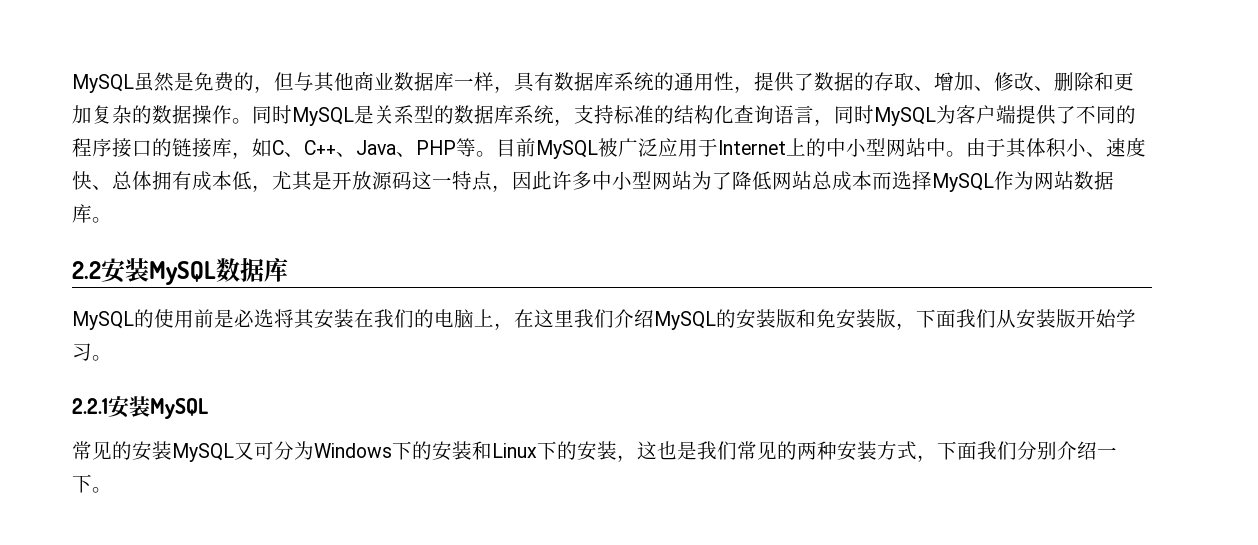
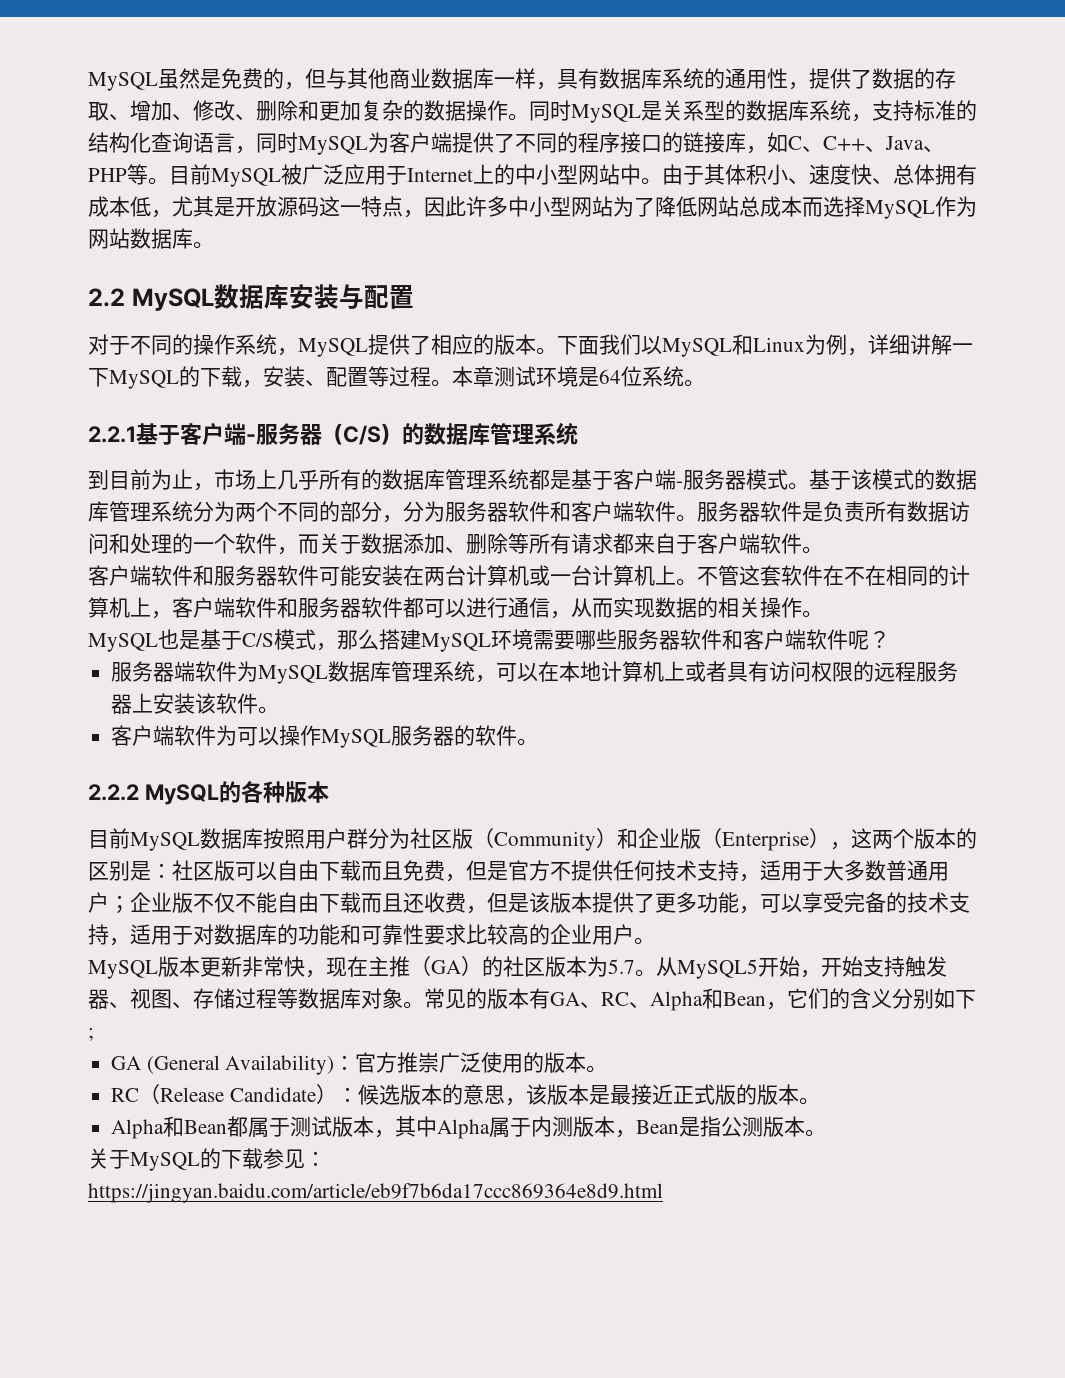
- 2.2安装MySQL数据库
- MySQL的使用前是必选将其安装在我们的电脑上，在这里我们介绍MySQL的安装版和免安装版，下面我们从安装版开始学习。
- 2.2.1安装MySQL
- 常见的安装MySQL又可分为Windows下的安装和Linux下的安装，这也是我们常见的两种安装方式，下面我们分别介绍一下。
+ 2.2 MySQL数据库安装与配置
+ 对于不同的操作系统，MySQL提供了相应的版本。下面我们以MySQL和Linux为例，详细讲解一下MySQL的下载，安装、配置等过程。本章测试环境是64位系统。
+ 2.2.1基于客户端-服务器（C/S）的数据库管理系统
+ 到目前为止，市场上几乎所有的数据库管理系统都是基于客户端-服务器模式。基于该模式的数据库管理系统分为两个不同的部分，分为服务器软件和客户端软件。服务器软件是负责所有数据访问和处理的一个软件，而关于数据添加、删除等所有请求都来自于客户端软件。
+ 客户端软件和服务器软件可能安装在两台计算机或一台计算机上。不管这套软件在不在相同的计算机上，客户端软件和服务器软件都可以进行通信，从而实现数据的相关操作。
+ MySQL也是基于C/S模式，那么搭建MySQL环境需要哪些服务器软件和客户端软件呢？
+ 服务器端软件为MySQL数据库管理系统，可以在本地计算机上或者具有访问权限的远程服务器上安装该软件。
+ 客户端软件为可以操作MySQL服务器的软件。
+ 2.2.2 MySQL的各种版本
+ 目前MySQL数据库按照用户群分为社区版（Community）和企业版（Enterprise），这两个版本的区别是：社区版可以自由下载而且免费，但是官方不提供任何技术支持，适用于大多数普通用户；企业版不仅不能自由下载而且还收费，但是该版本提供了更多功能，可以享受完备的技术支持，适用于对数据库的功能和可靠性要求比较高的企业用户。
+ MySQL版本更新非常快，现在主推（GA）的社区版本为5.7。从MySQL5开始，开始支持触发器、视图、存储过程等数据库对象。常见的版本有GA、RC、Alpha和Bean，它们的含义分别如下;
+ GA (General Availability)：官方推崇广泛使用的版本。
+ RC（Release Candidate）：候选版本的意思，该版本是最接近正式版的版本。
+ Alpha和Bean都属于测试版本，其中Alpha属于内测版本，Bean是指公测版本。
+ 关于MySQL的下载参见：
+ https://jingyan.baidu.com/article/eb9f7b6da17ccc869364e8d9.html

